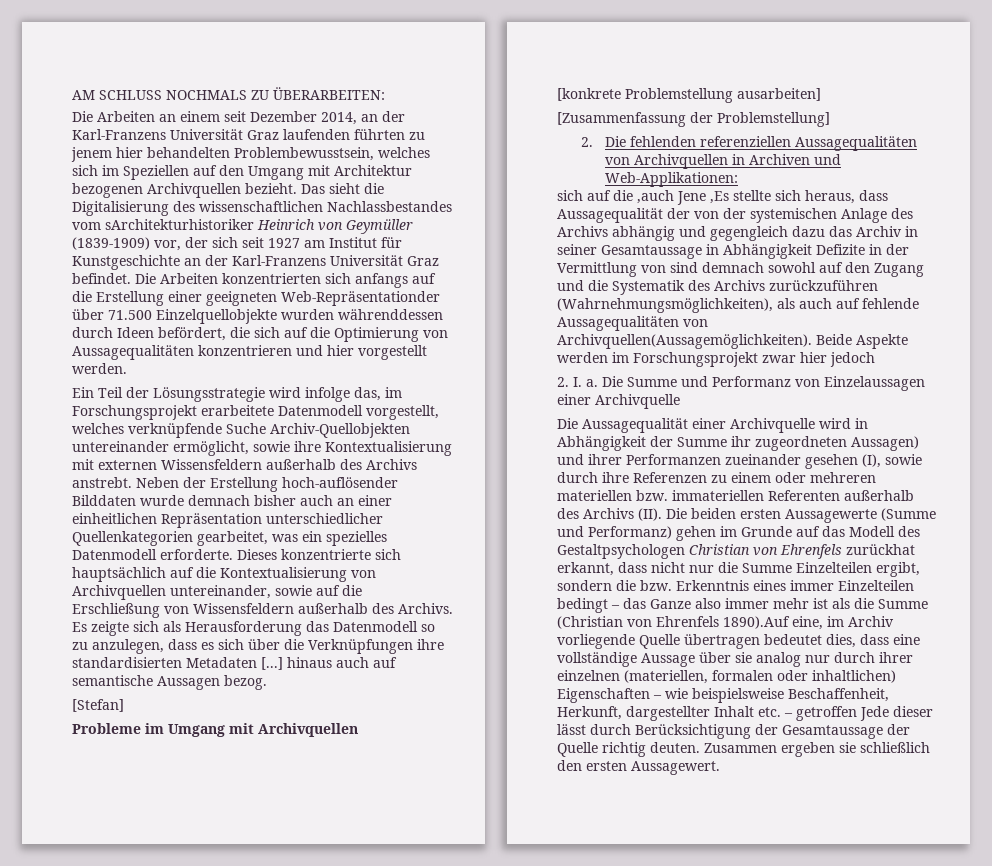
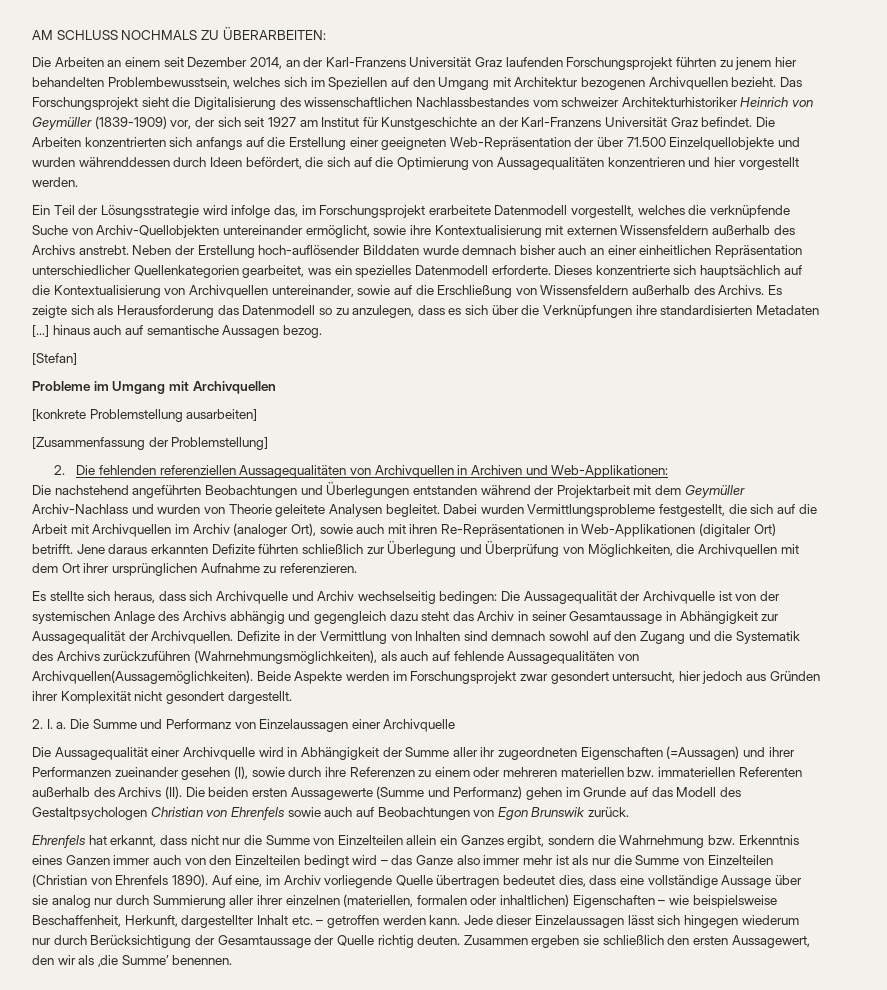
- Die Arbeiten an einem seit Dezember 2014, an der Karl-Franzens Universität Graz laufenden führten zu jenem hier behandelten Problembewusstsein, welches sich im Speziellen auf den Umgang mit Architektur bezogenen Archivquellen bezieht.
+ Die Arbeiten an einem seit Dezember 2014, an der Karl-Franzens Universität Graz laufenden Forschungsprojekt führten zu jenem hier behandelten Problembewusstsein, welches sich im Speziellen auf den Umgang mit Architektur bezogenen Archivquellen bezieht.
- Das sieht die Digitalisierung des wissenschaftlichen Nachlassbestandes vom sArchitekturhistoriker Heinrich von Geymüller (1839-1909) vor, der sich seit 1927 am Institut für Kunstgeschichte an der Karl-Franzens Universität Graz befindet.
+ Das Forschungsprojekt sieht die Digitalisierung des wissenschaftlichen Nachlassbestandes vom schweizer Architekturhistoriker Heinrich von Geymüller (1839-1909) vor, der sich seit 1927 am Institut für Kunstgeschichte an der Karl-Franzens Universität Graz befindet.
- Die Arbeiten konzentrierten sich anfangs auf die Erstellung einer geeigneten Web-Repräsentationder über 71.500 Einzelquellobjekte wurden währenddessen durch Ideen befördert, die sich auf die Optimierung von Aussagequalitäten konzentrieren und hier vorgestellt werden.
+ Die Arbeiten konzentrierten sich anfangs auf die Erstellung einer geeigneten Web-Repräsentation der über 71.500 Einzelquellobjekte und wurden währenddessen durch Ideen befördert, die sich auf die Optimierung von Aussagequalitäten konzentrieren und hier vorgestellt werden.
- Ein Teil der Lösungsstrategie wird infolge das, im Forschungsprojekt erarbeitete Datenmodell vorgestellt, welches verknüpfende Suche Archiv-Quellobjekten untereinander ermöglicht, sowie ihre Kontextualisierung mit externen Wissensfeldern außerhalb des Archivs anstrebt.
+ Ein Teil der Lösungsstrategie wird infolge das, im Forschungsprojekt erarbeitete Datenmodell vorgestellt, welches die verknüpfende Suche von Archiv-Quellobjekten untereinander ermöglicht, sowie ihre Kontextualisierung mit externen Wissensfeldern außerhalb des Archivs anstrebt.
- sich auf die ,auch Jene ,Es stellte sich heraus, dass Aussagequalität der von der systemischen Anlage des Archivs abhängig und gegengleich dazu das Archiv in seiner Gesamtaussage in Abhängigkeit Defizite in der Vermittlung von sind demnach sowohl auf den Zugang und die Systematik des Archivs zurückzuführen (Wahrnehmungsmöglichkeiten), als auch auf fehlende Aussagequalitäten von Archivquellen(Aussagemöglichkeiten).
+ Die nachstehend angeführten Beobachtungen und Überlegungen entstanden während der Projektarbeit mit dem Geymüller Archiv-Nachlass und wurden von Theorie geleitete Analysen begleitet. Dabei wurden Vermittlungsprobleme festgestellt, die sich auf die Arbeit mit Archivquellen im Archiv (analoger Ort), sowie auch mit ihren Re-Repräsentationen in Web-Applikationen (digitaler Ort) betrifft. Jene daraus erkannten Defizite führten schließlich zur Überlegung und Überprüfung von Möglichkeiten, die Archivquellen mit dem Ort ihrer ursprünglichen Aufnahme zu referenzieren.
+ Es stellte sich heraus, dass sich Archivquelle und Archiv wechselseitig bedingen: Die Aussagequalität der Archivquelle ist von der systemischen Anlage des Archivs abhängig und gegengleich dazu steht das Archiv in seiner Gesamtaussage in Abhängigkeit zur Aussagequalität der Archivquellen. Defizite in der Vermittlung von Inhalten sind demnach sowohl auf den Zugang und die Systematik des Archivs zurückzuführen (Wahrnehmungsmöglichkeiten), als auch auf fehlende Aussagequalitäten von Archivquellen(Aussagemöglichkeiten).
- Beide Aspekte werden im Forschungsprojekt zwar hier jedoch
+ Beide Aspekte werden im Forschungsprojekt zwar gesondert untersucht, hier jedoch aus Gründen ihrer Komplexität nicht gesondert dargestellt.
- Die Aussagequalität einer Archivquelle wird in Abhängigkeit der Summe ihr zugeordneten Aussagen) und ihrer Performanzen zueinander gesehen (I), sowie durch ihre Referenzen zu einem oder mehreren materiellen bzw. immateriellen Referenten außerhalb des Archivs (II). Die beiden ersten Aussagewerte (Summe und Performanz) gehen im Grunde auf das Modell des Gestaltpsychologen Christian von Ehrenfels zurückhat erkannt, dass nicht nur die Summe Einzelteilen ergibt, sondern die bzw. Erkenntnis eines immer Einzelteilen bedingt – das Ganze also immer mehr ist als die Summe (Christian von Ehrenfels 1890).Auf eine, im Archiv vorliegende Quelle übertragen bedeutet dies, dass eine vollständige Aussage über sie analog nur durch ihrer einzelnen (materiellen, formalen oder inhaltlichen) Eigenschaften – wie beispielsweise Beschaffenheit, Herkunft, dargestellter Inhalt etc. – getroffen Jede dieser lässt durch Berücksichtigung der Gesamtaussage der Quelle richtig deuten.
+ Die Aussagequalität einer Archivquelle wird in Abhängigkeit der Summe aller ihr zugeordneten Eigenschaften (=Aussagen) und ihrer Performanzen zueinander gesehen (I), sowie durch ihre Referenzen zu einem oder mehreren materiellen bzw. immateriellen Referenten außerhalb des Archivs (II). Die beiden ersten Aussagewerte (Summe und Performanz) gehen im Grunde auf das Modell des Gestaltpsychologen Christian von Ehrenfels sowie auch auf Beobachtungen von Egon Brunswik zurück.
+ Ehrenfels hat erkannt, dass nicht nur die Summe von Einzelteilen allein ein Ganzes ergibt, sondern die Wahrnehmung bzw. Erkenntnis eines Ganzen immer auch von den Einzelteilen bedingt wird – das Ganze also immer mehr ist als nur die Summe von Einzelteilen (Christian von Ehrenfels 1890). Auf eine, im Archiv vorliegende Quelle übertragen bedeutet dies, dass eine vollständige Aussage über sie analog nur durch Summierung aller ihrer einzelnen (materiellen, formalen oder inhaltlichen) Eigenschaften – wie beispielsweise Beschaffenheit, Herkunft, dargestellter Inhalt etc. – getroffen werden kann. Jede dieser Einzelaussagen lässt sich hingegen wiederum nur durch Berücksichtigung der Gesamtaussage der Quelle richtig deuten.
- Zusammen ergeben sie schließlich den ersten Aussagewert.
+ Zusammen ergeben sie schließlich den ersten Aussagewert, den wir als ‚die Summe’ benennen.

